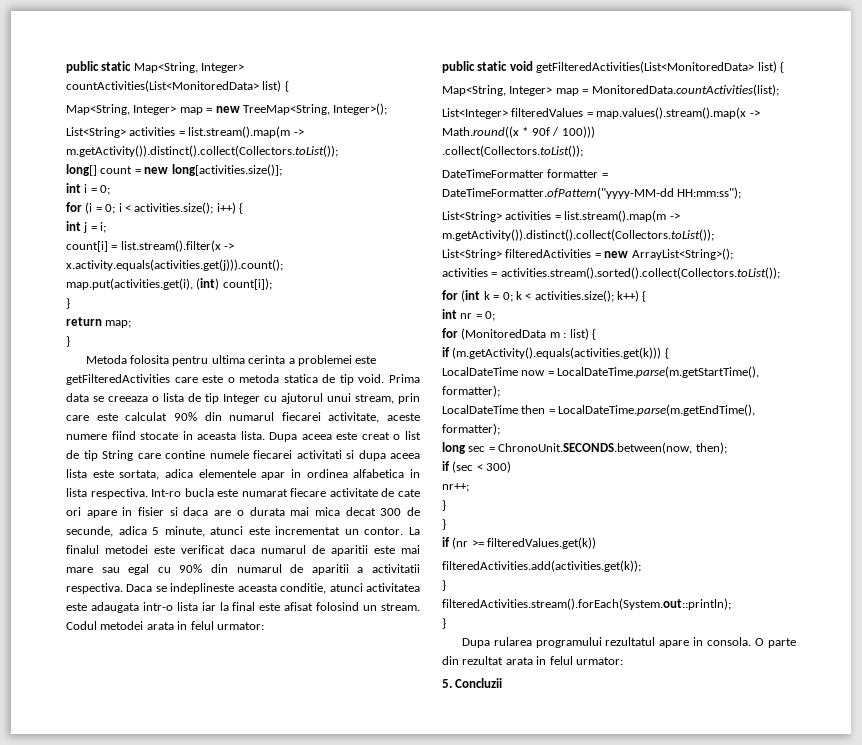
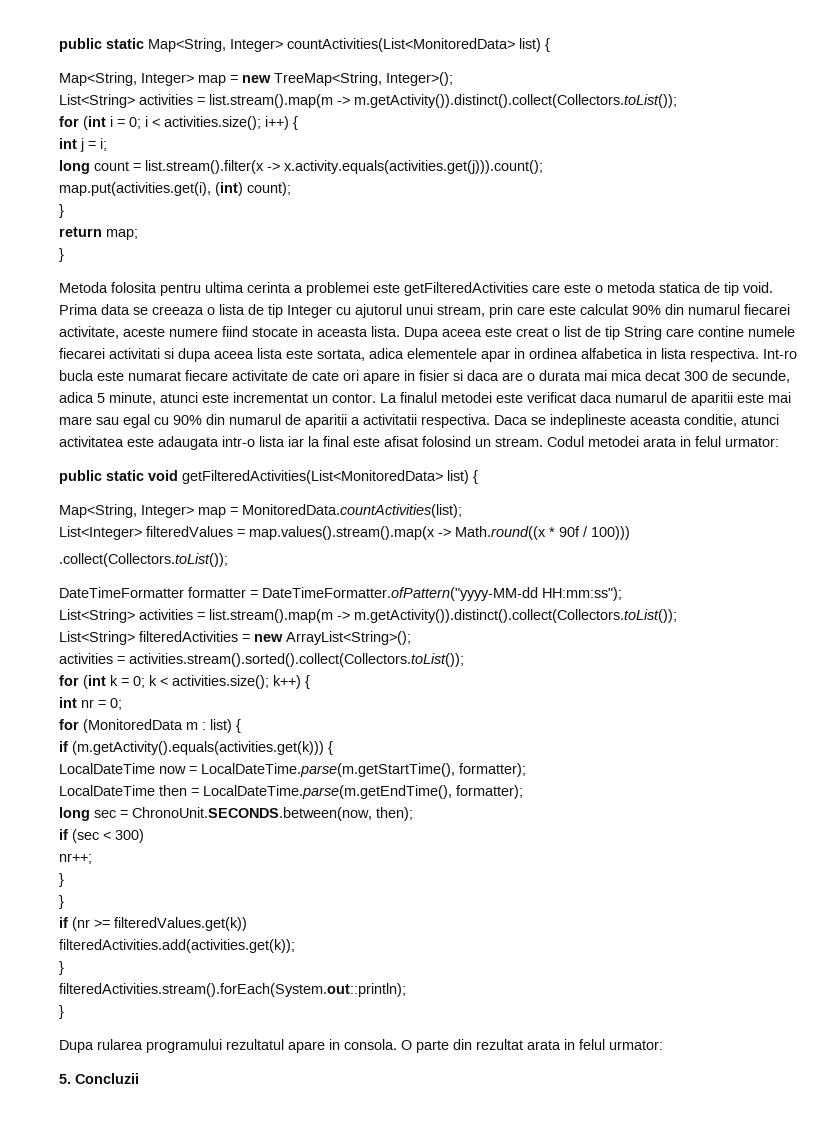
- long[] count = new long[activities.size()];
- int i = 0;
- for (i = 0; i < activities.size(); i++) {
+ for (int i = 0; i < activities.size(); i++) {
- count[i] = list.stream().filter(x -> x.activity.equals(activities.get(j))).count();
+ long count = list.stream().filter(x -> x.activity.equals(activities.get(j))).count();
- map.put(activities.get(i), (int) count[i]);
+ map.put(activities.get(i), (int) count);

